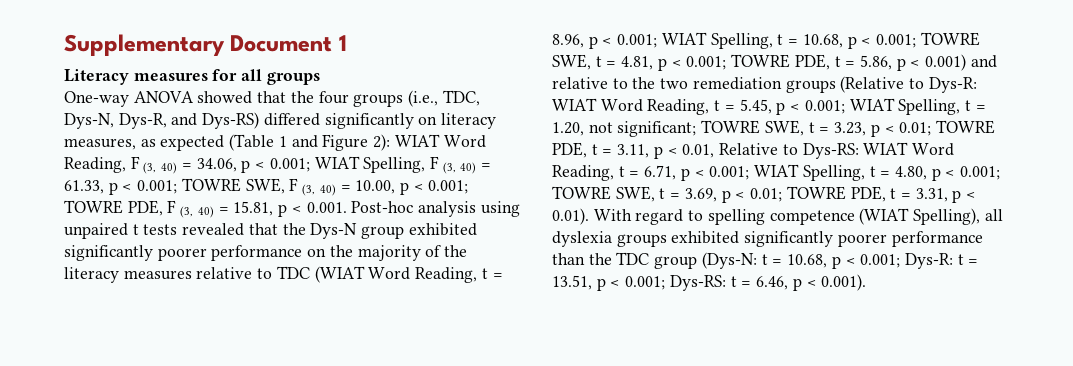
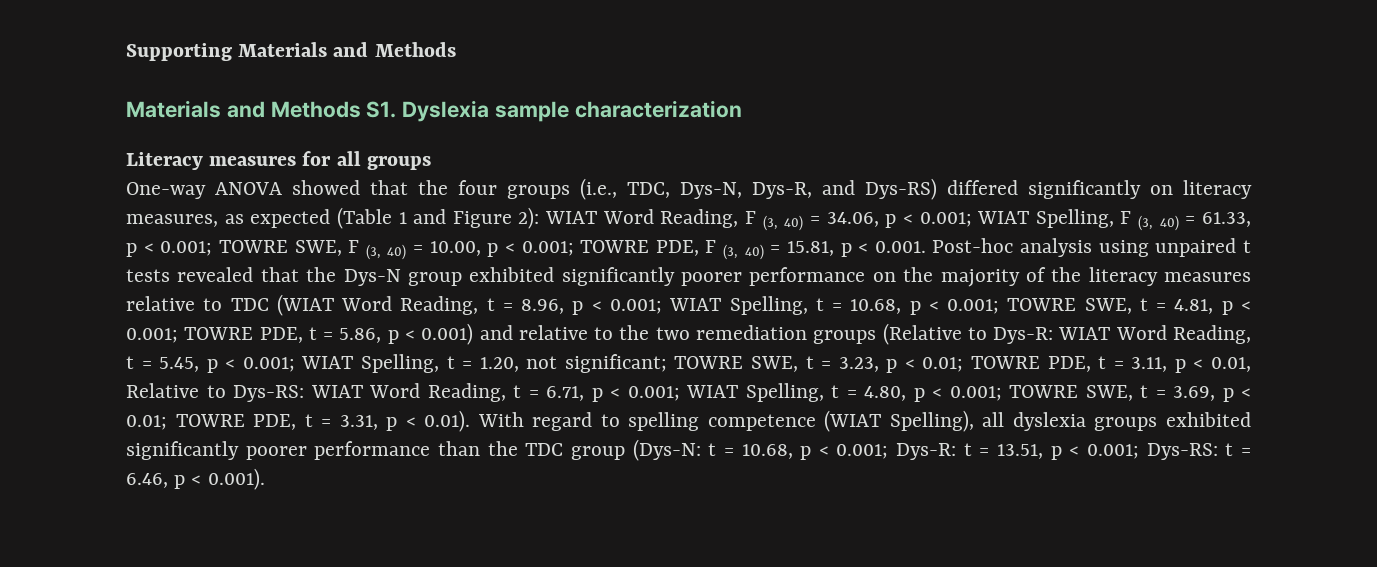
- Supplementary Document 1
+ Supporting Materials and Methods
+ Materials and Methods S1. Dyslexia sample characterization

